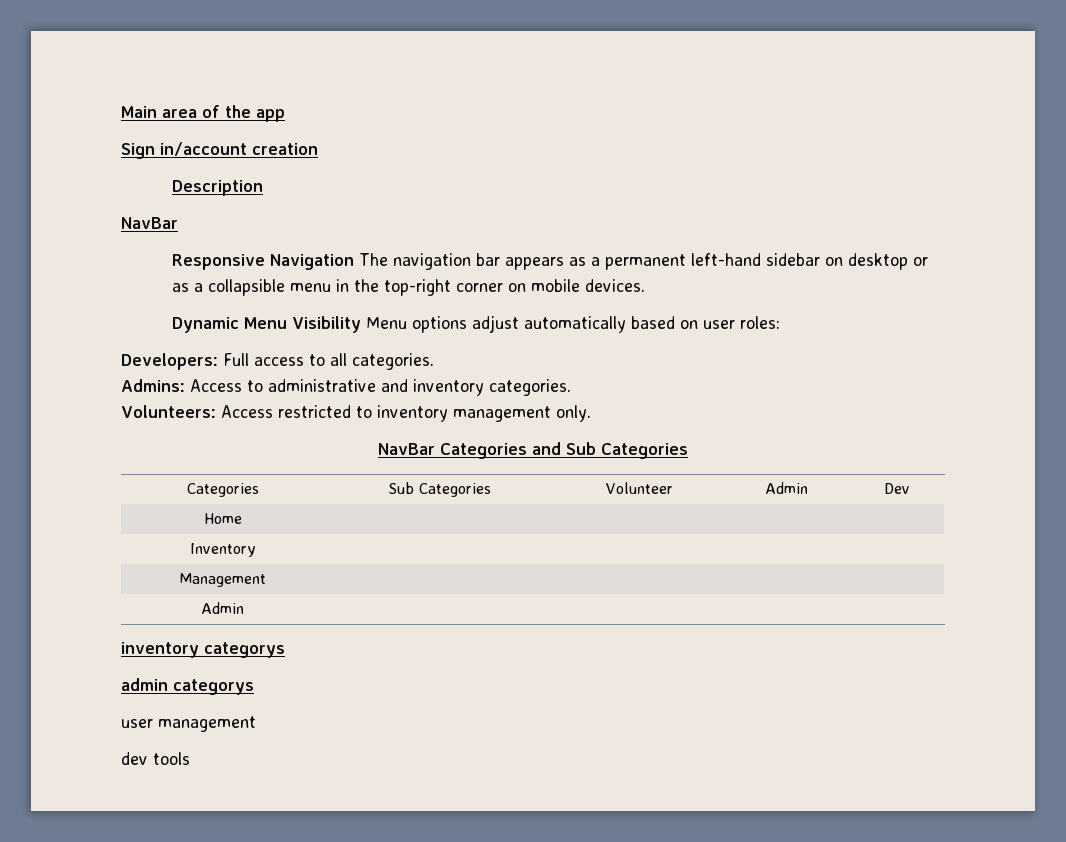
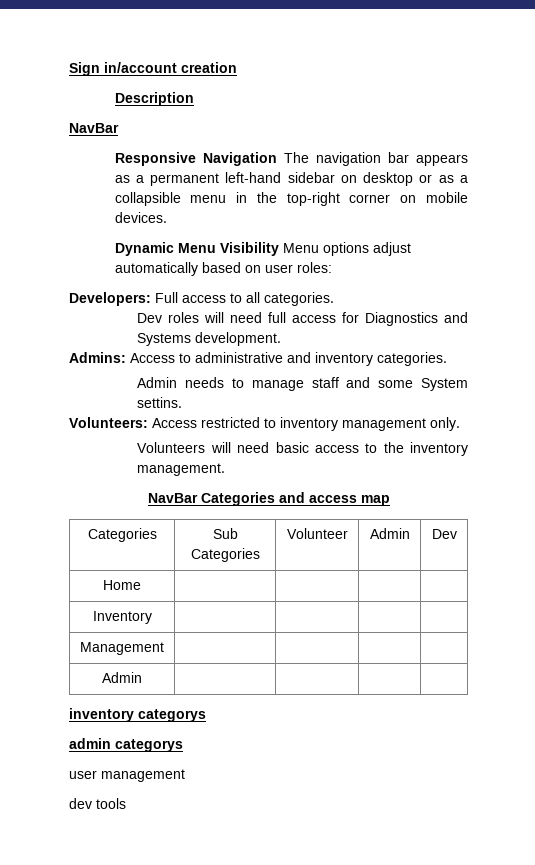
- Main area of the app
+ Dev roles will need full access for Diagnostics and Systems development.
+ Admin needs to manage staff and some System settins.
+ Volunteers will need basic access to the inventory management.
- NavBar Categories and Sub Categories
+ NavBar Categories and access map

